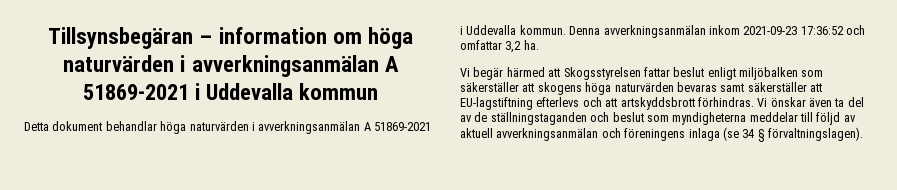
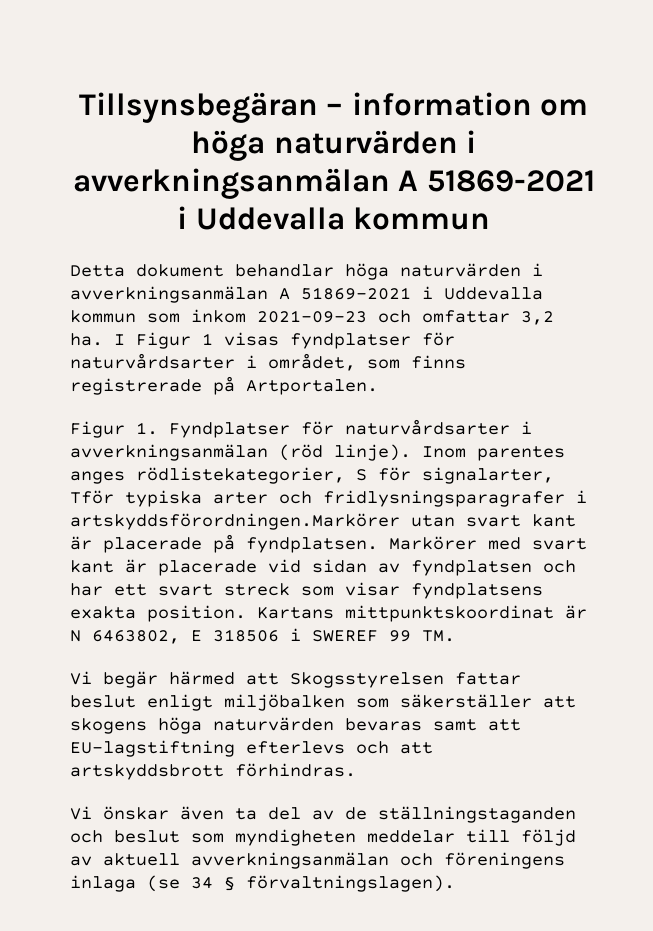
- Detta dokument behandlar höga naturvärden i avverkningsanmälan A 51869-2021 i Uddevalla kommun. Denna avverkningsanmälan inkom 2021-09-23 17:36:52 och omfattar 3,2 ha.
+ Detta dokument behandlar höga naturvärden i avverkningsanmälan A 51869-2021 i Uddevalla kommun som inkom 2021-09-23 och omfattar 3,2 ha. I Figur 1 visas fyndplatser för naturvårdsarter i området, som finns registrerade på Artportalen.
+ Figur 1. Fyndplatser för naturvårdsarter i avverkningsanmälan (röd linje). Inom parentes anges rödlistekategorier, S för signalarter, Tför typiska arter och fridlysningsparagrafer i artskyddsförordningen.Markörer utan svart kant är placerade på fyndplatsen. Markörer med svart kant är placerade vid sidan av fyndplatsen och har ett svart streck som visar fyndplatsens exakta position. Kartans mittpunktskoordinat är N 6463802, E 318506 i SWEREF 99 TM.
- Vi begär härmed att Skogsstyrelsen fattar beslut enligt miljöbalken som säkerställer att skogens höga naturvärden bevaras samt säkerställer att EU-lagstiftning efterlevs och att artskyddsbrott förhindras. Vi önskar även ta del av de ställningstaganden och beslut som myndigheterna meddelar till följd av aktuell avverkningsanmälan och föreningens inlaga (se 34 § förvaltningslagen).
+ Vi begär härmed att Skogsstyrelsen fattar beslut enligt miljöbalken som säkerställer att skogens höga naturvärden bevaras samt att EU-lagstiftning efterlevs och att artskyddsbrott förhindras.
+ Vi önskar även ta del av de ställningstaganden och beslut som myndigheten meddelar till följd av aktuell avverkningsanmälan och föreningens inlaga (se 34 § förvaltningslagen).

